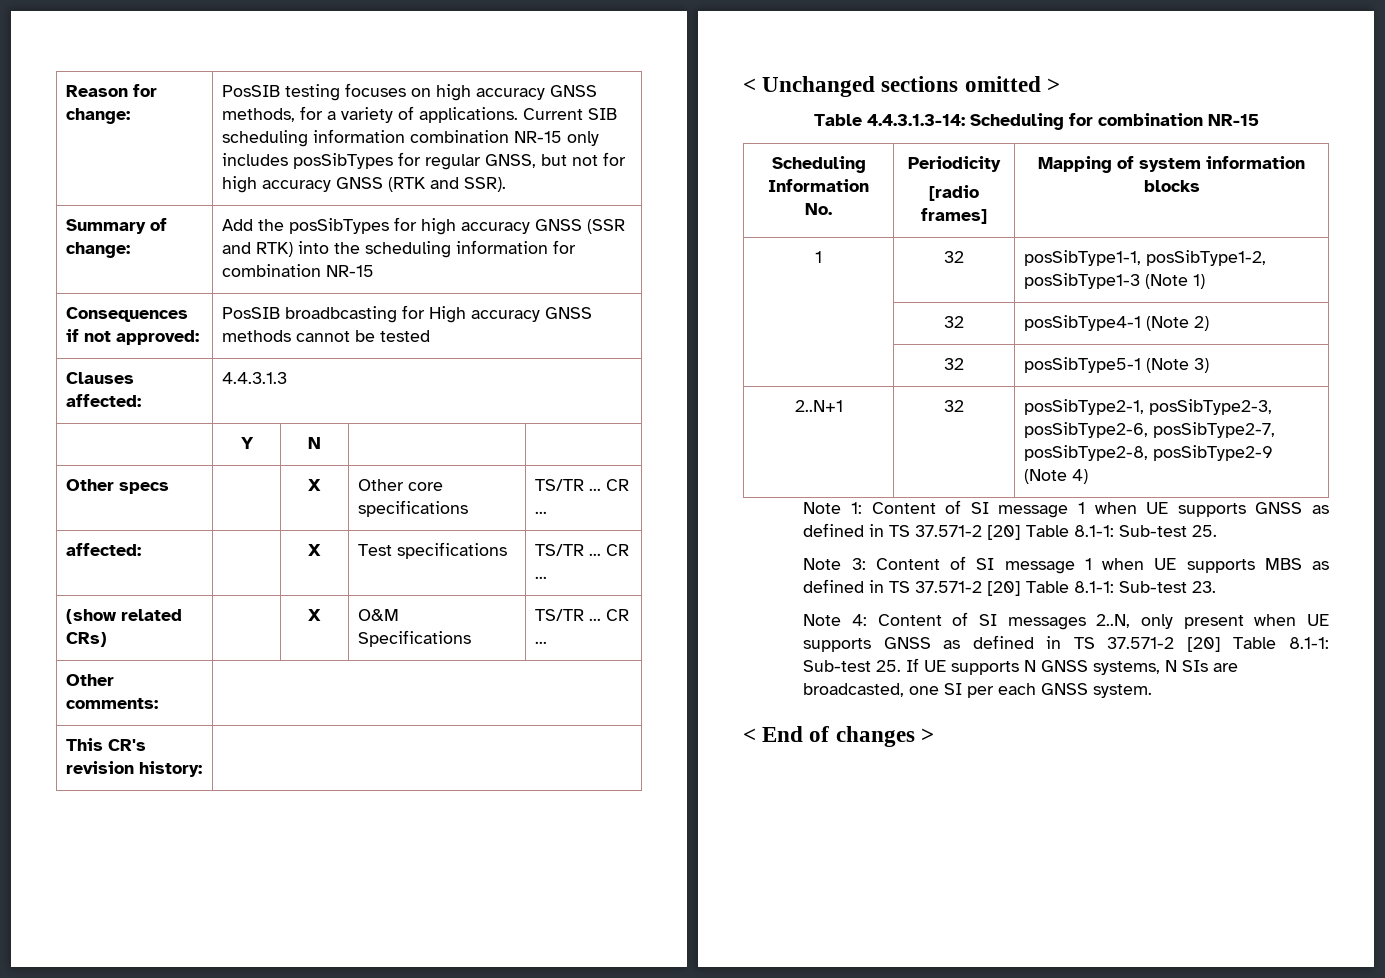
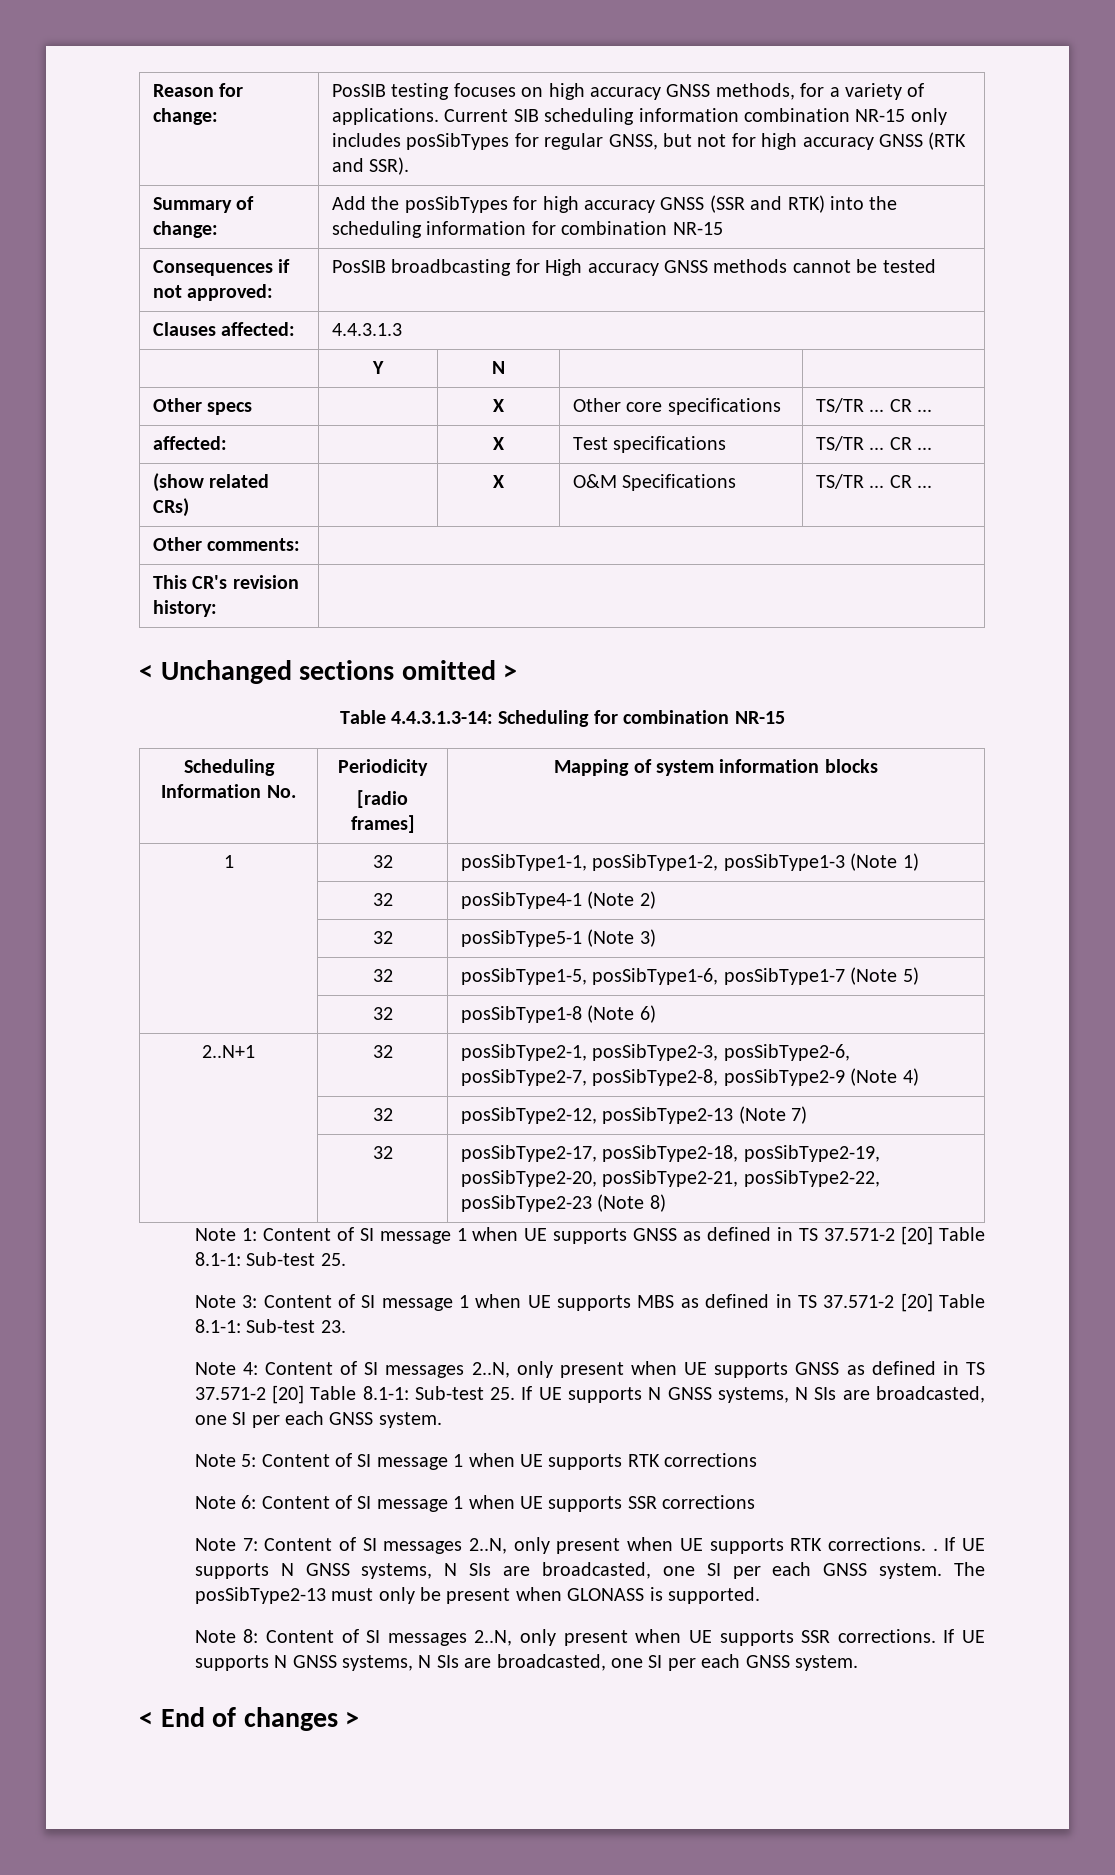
+ | 32 | posSibType1-5, posSibType1-6, posSibType1-7 (Note 5)
+ | 32 | posSibType1-8 (Note 6)
+ | 32 | posSibType2-12, posSibType2-13 (Note 7)
+ | 32 | posSibType2-17, posSibType2-18, posSibType2-19, posSibType2-20, posSibType2-21, posSibType2-22, posSibType2-23 (Note 8)
+ Note 5: Content of SI message 1 when UE supports RTK corrections
+ Note 6: Content of SI message 1 when UE supports SSR corrections
+ Note 7: Content of SI messages 2..N, only present when UE supports RTK corrections. . If UE supports N GNSS systems, N SIs are broadcasted, one SI per each GNSS system. The posSibType2-13 must only be present when GLONASS is supported.
+ Note 8: Content of SI messages 2..N, only present when UE supports SSR corrections. If UE supports N GNSS systems, N SIs are broadcasted, one SI per each GNSS system.

